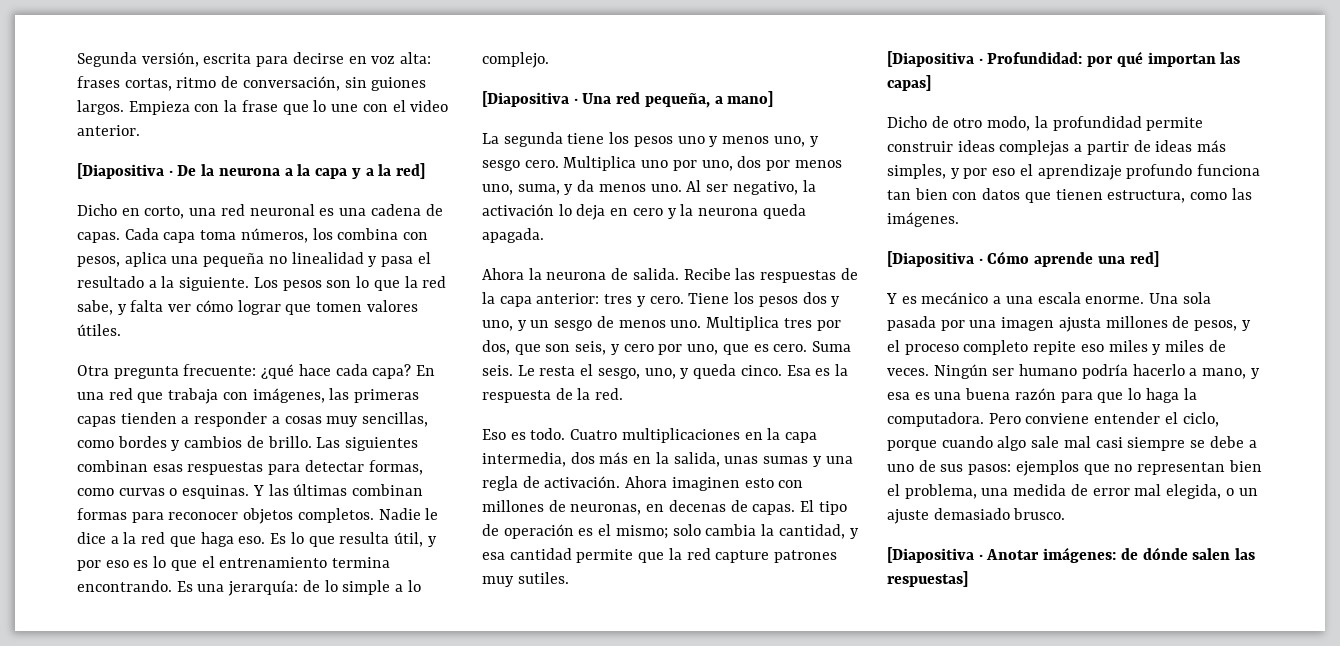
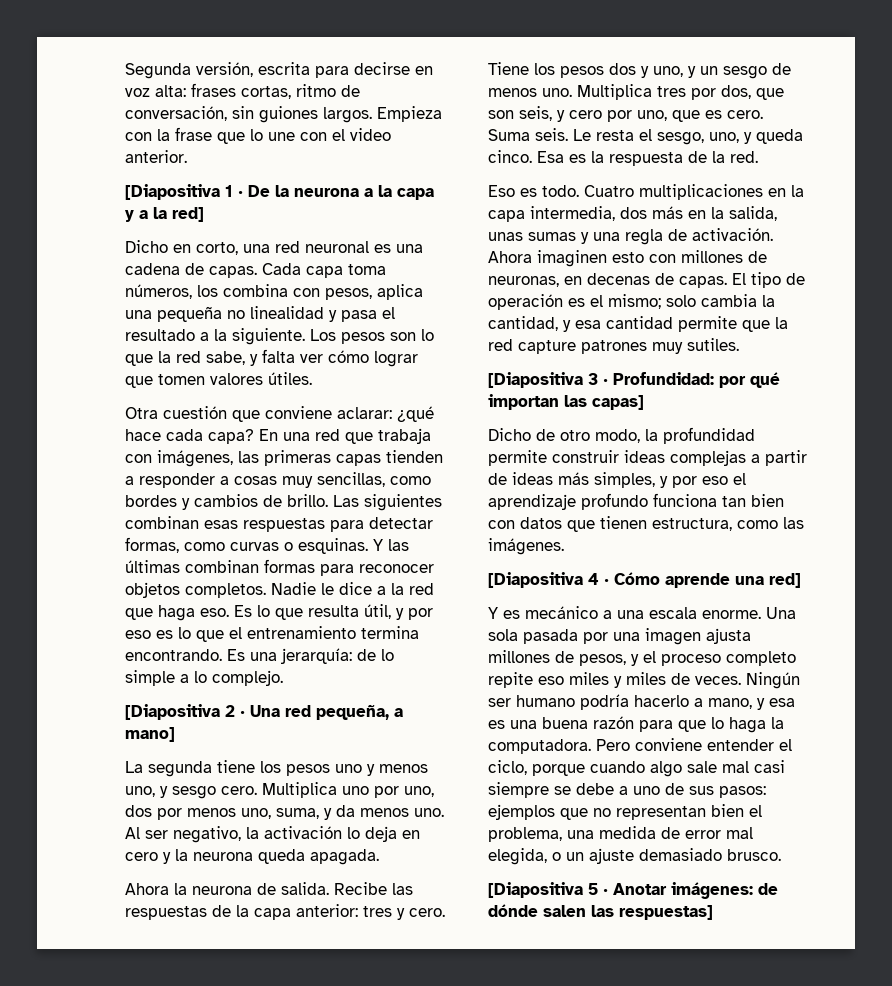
- [Diapositiva · De la neurona a la capa y a la red]
+ [Diapositiva 1 · De la neurona a la capa y a la red]
- Otra pregunta frecuente: ¿qué hace cada capa?
+ Otra cuestión que conviene aclarar: ¿qué hace cada capa?
- [Diapositiva · Una red pequeña, a mano]
+ [Diapositiva 2 · Una red pequeña, a mano]
- [Diapositiva · Profundidad: por qué importan las capas]
+ [Diapositiva 3 · Profundidad: por qué importan las capas]
- [Diapositiva · Cómo aprende una red]
+ [Diapositiva 4 · Cómo aprende una red]
- [Diapositiva · Anotar imágenes: de dónde salen las respuestas]
+ [Diapositiva 5 · Anotar imágenes: de dónde salen las respuestas]

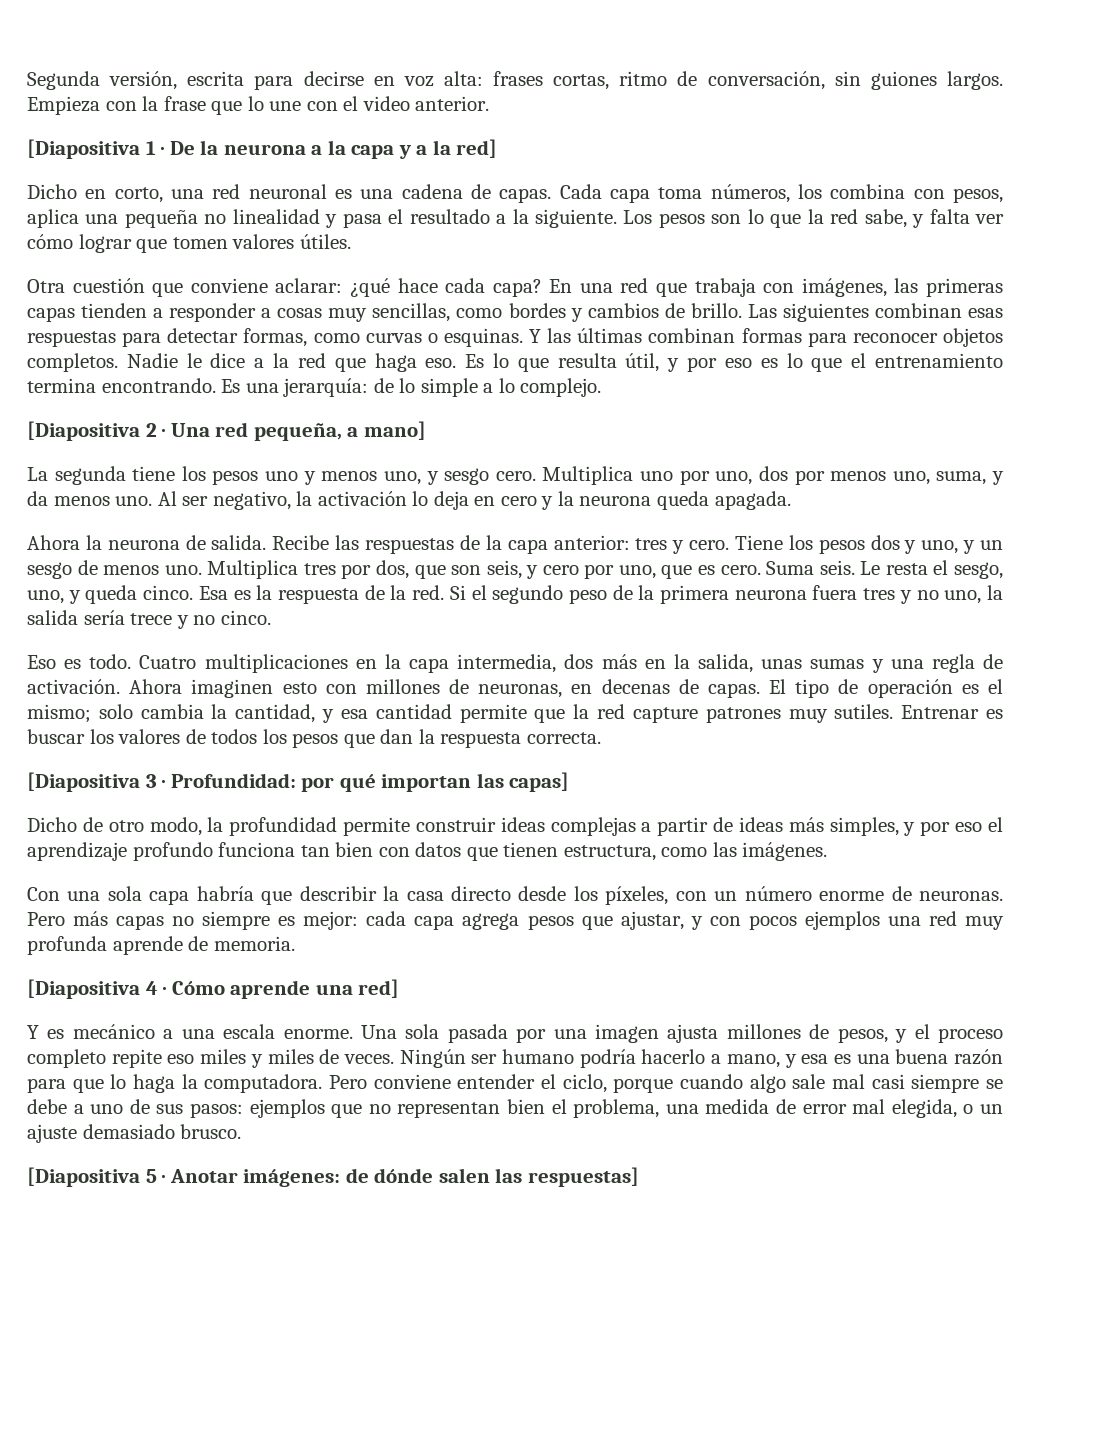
+ Si el segundo peso de la primera neurona fuera tres y no uno, la salida sería trece y no cinco.
+ Entrenar es buscar los valores de todos los pesos que dan la respuesta correcta.
+ Con una sola capa habría que describir la casa directo desde los píxeles, con un número enorme de neuronas. Pero más capas no siempre es mejor: cada capa agrega pesos que ajustar, y con pocos ejemplos una red muy profunda aprende de memoria.

